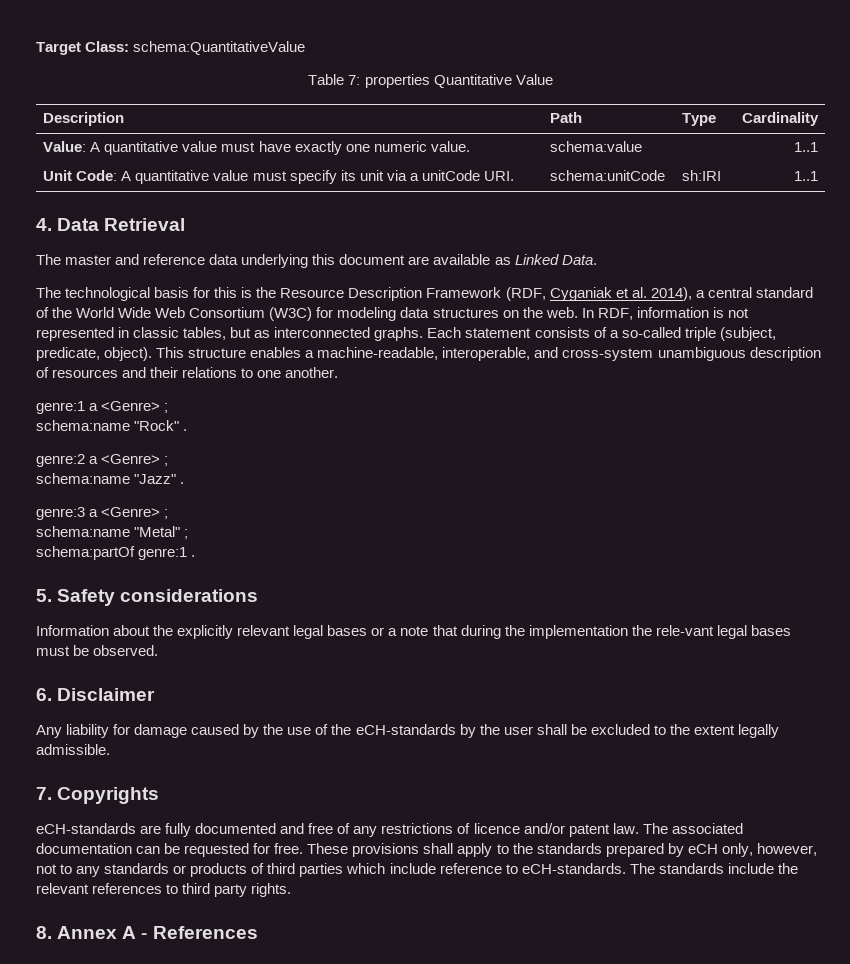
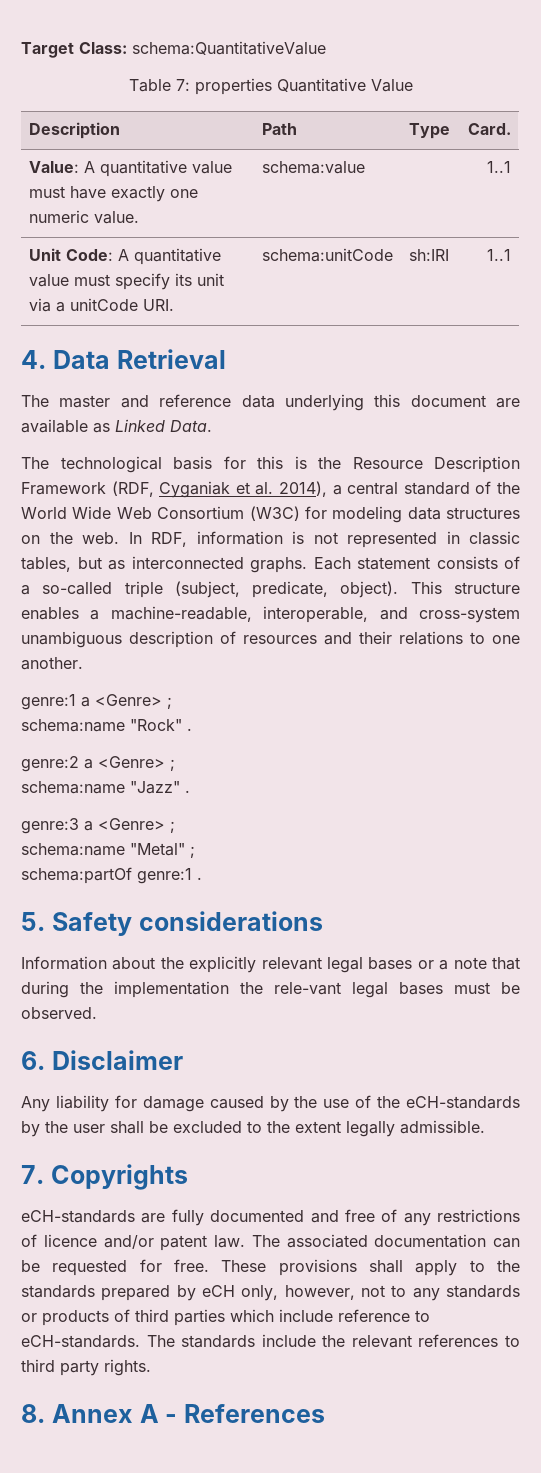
- Description | Path | Type | Cardinality
+ Description | Path | Type | Card.

